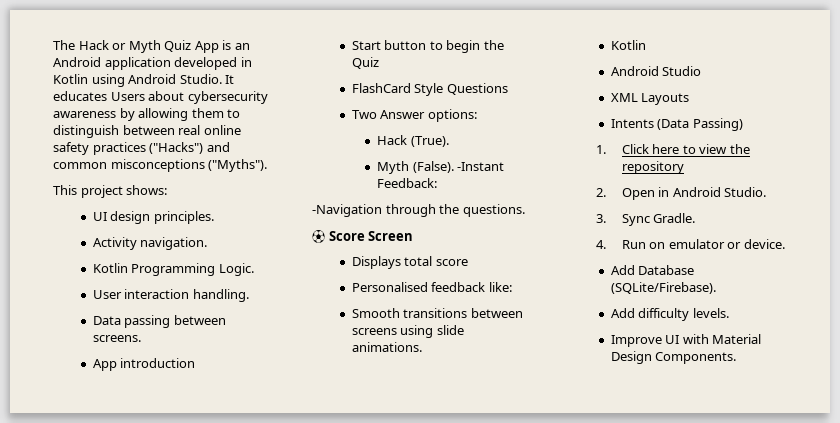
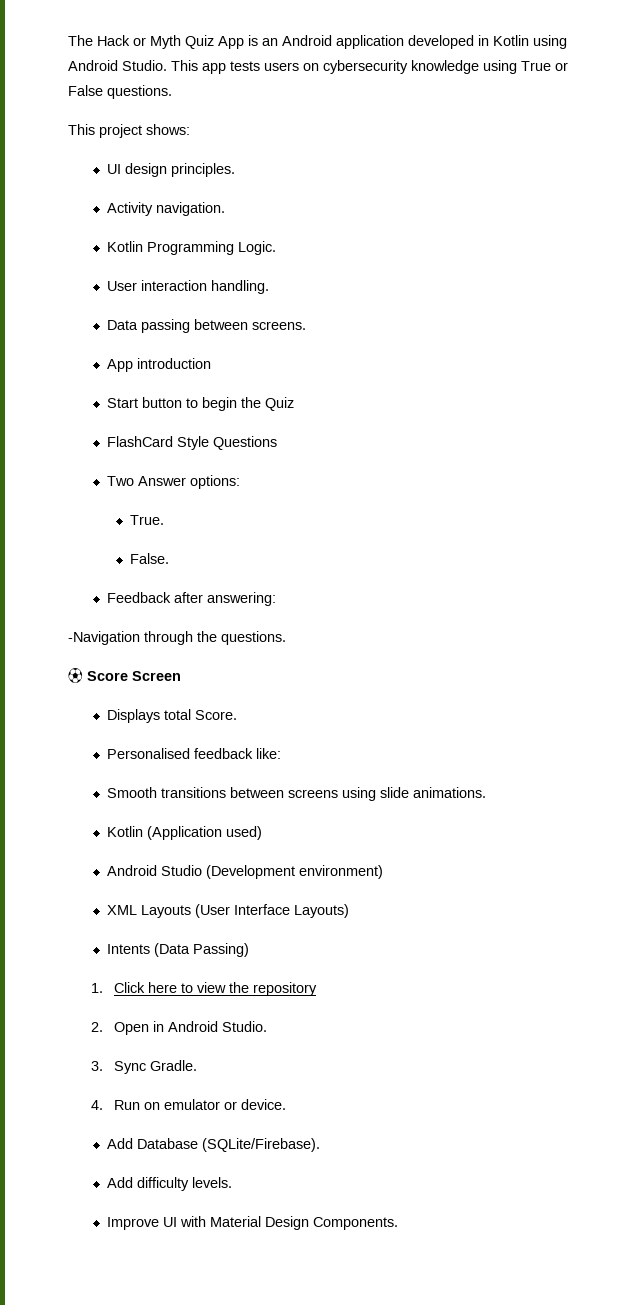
- It educates Users about cybersecurity awareness by allowing them to distinguish between real online safety practices ("Hacks") and common misconceptions ("Myths").
+ This app tests users on cybersecurity knowledge using True or False questions.
- Hack (True).
- Myth (False). -Instant Feedback:
+ True.
+ False.
+ Feedback after answering:
- Displays total score
+ Displays total Score.
  Smooth transitions between screens using slide animations.
- Kotlin
+ Kotlin (Application used)
- Android Studio
+ Android Studio (Development environment)
- XML Layouts
+ XML Layouts (User Interface Layouts)

